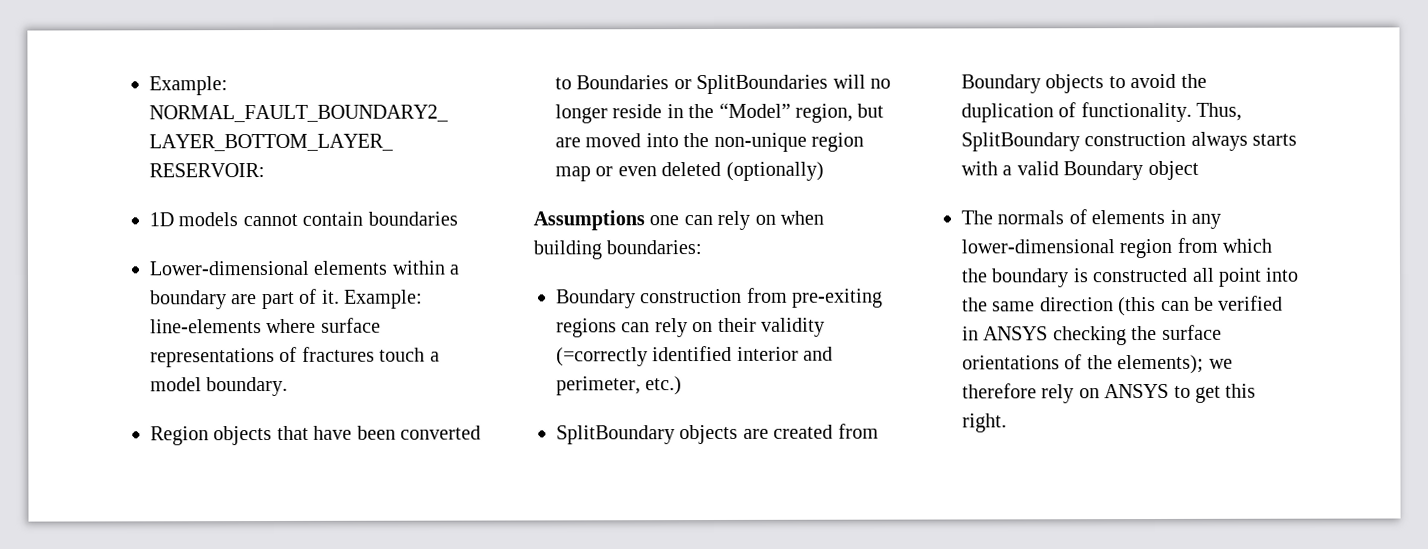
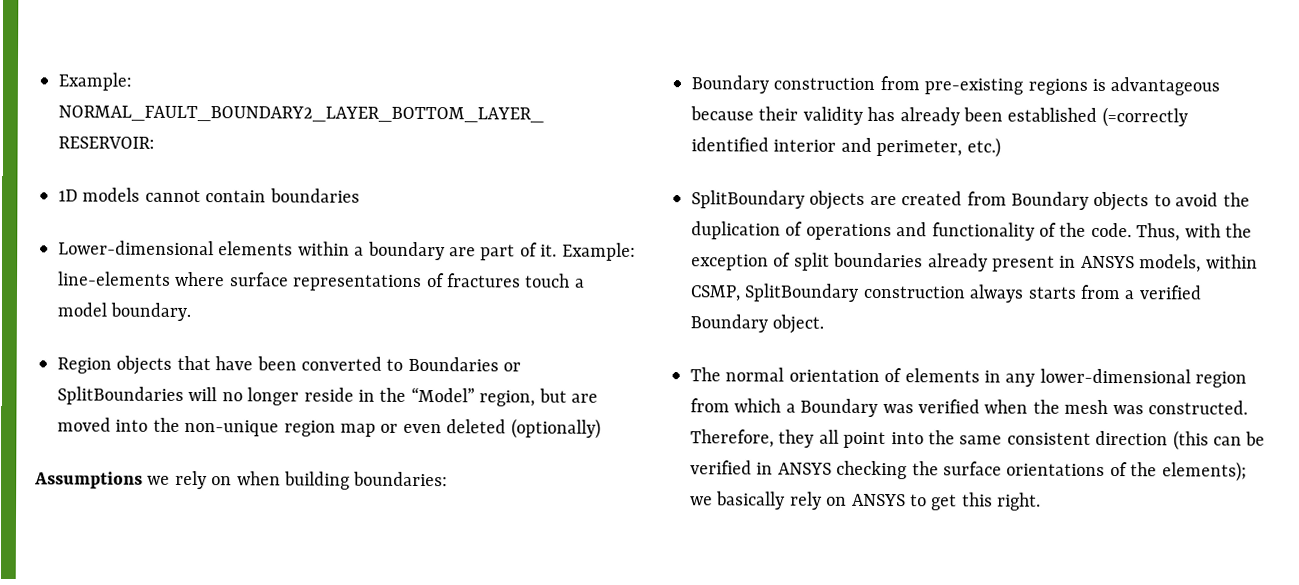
- Assumptions one can rely on when building boundaries:
+ Assumptions we rely on when building boundaries:
- Boundary construction from pre-exiting regions can rely on their validity (=correctly identified interior and perimeter, etc.)
+ Boundary construction from pre-existing regions is advantageous because their validity has already been established (=correctly identified interior and perimeter, etc.)
- SplitBoundary objects are created from Boundary objects to avoid the duplication of functionality. Thus, SplitBoundary construction always starts with a valid Boundary object
+ SplitBoundary objects are created from Boundary objects to avoid the duplication of operations and functionality of the code. Thus, with the exception of split boundaries already present in ANSYS models, within CSMP, SplitBoundary construction always starts from a verified Boundary object.
- The normals of elements in any lower-dimensional region from which the boundary is constructed all point into the same direction (this can be verified in ANSYS checking the surface orientations of the elements); we therefore rely on ANSYS to get this right.
+ The normal orientation of elements in any lower-dimensional region from which a Boundary was verified when the mesh was constructed. Therefore, they all point into the same consistent direction (this can be verified in ANSYS checking the surface orientations of the elements); we basically rely on ANSYS to get this right.

